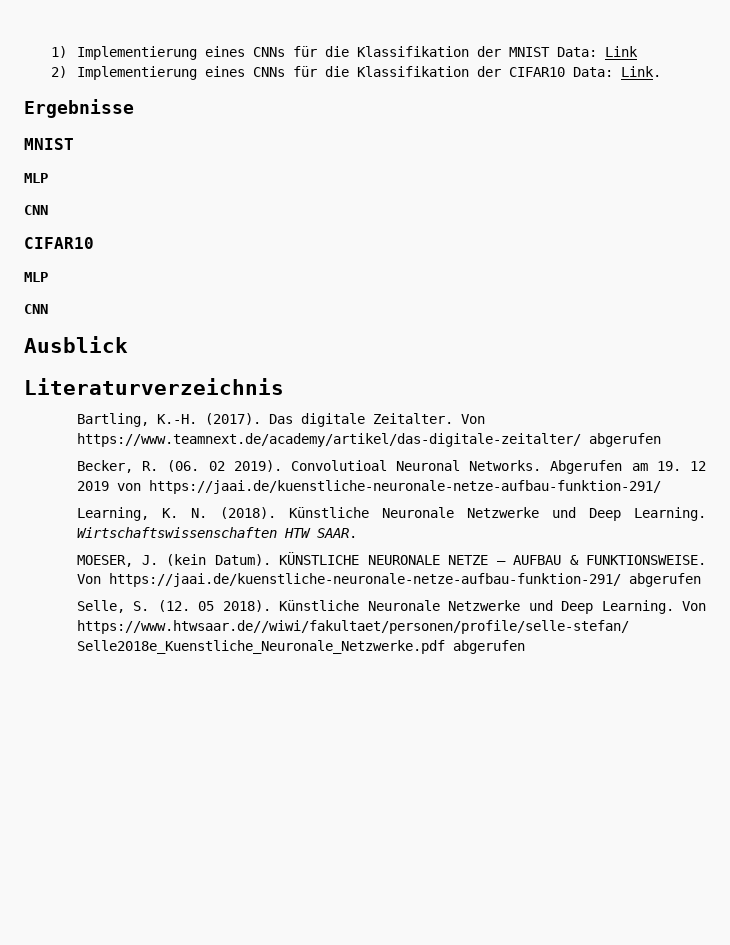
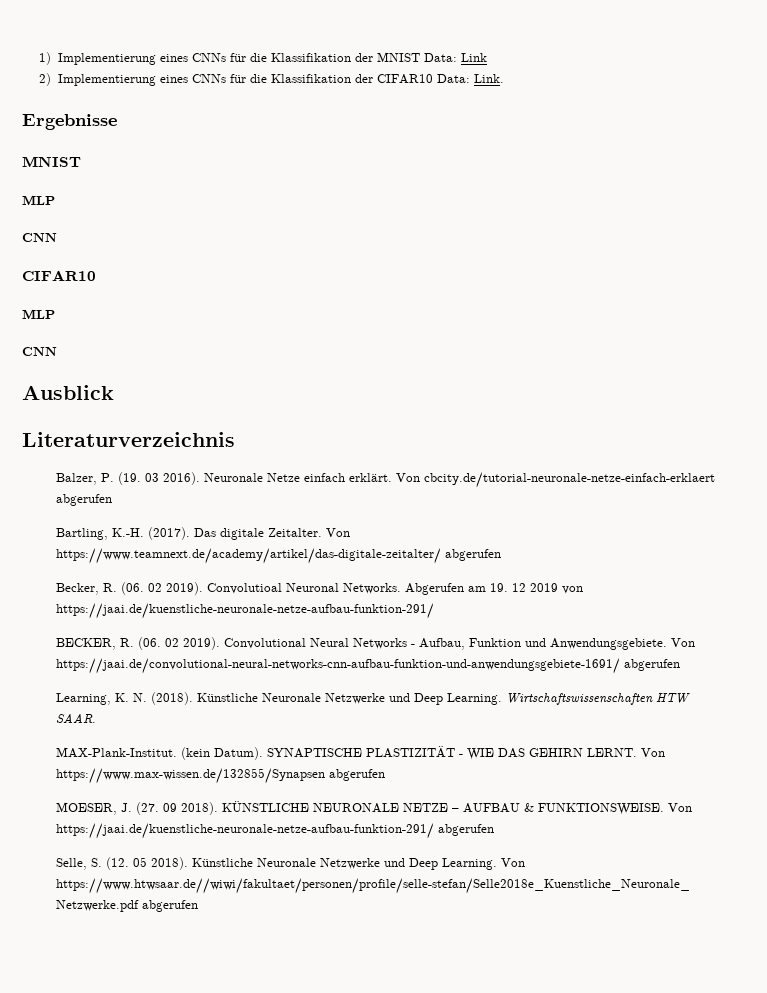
+ Balzer, P. (19. 03 2016). Neuronale Netze einfach erklärt. Von cbcity.de/tutorial-neuronale-netze-einfach-erklaert abgerufen
+ BECKER, R. (06. 02 2019). Convolutional Neural Networks - Aufbau, Funktion und Anwendungsgebiete. Von https://jaai.de/convolutional-neural-networks-cnn-aufbau-funktion-und-anwendungsgebiete-1691/ abgerufen
+ MAX-Plank-Institut. (kein Datum). SYNAPTISCHE PLASTIZITÄT - WIE DAS GEHIRN LERNT. Von https://www.max-wissen.de/132855/Synapsen abgerufen
- MOESER, J. (kein Datum).
+ MOESER, J. (27. 09 2018).

